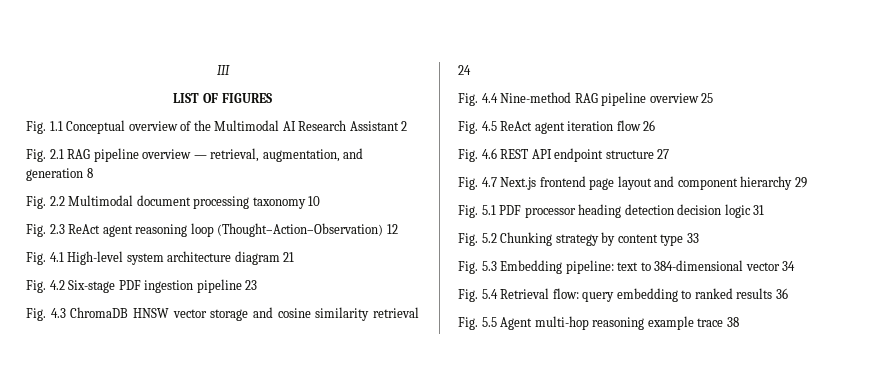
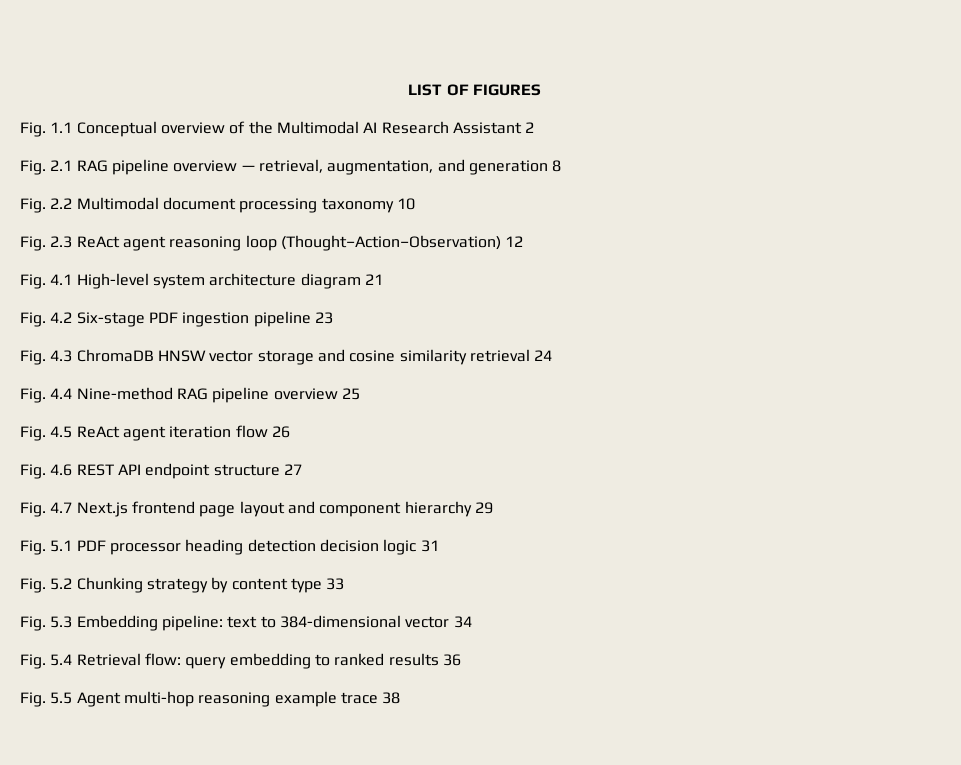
- III

